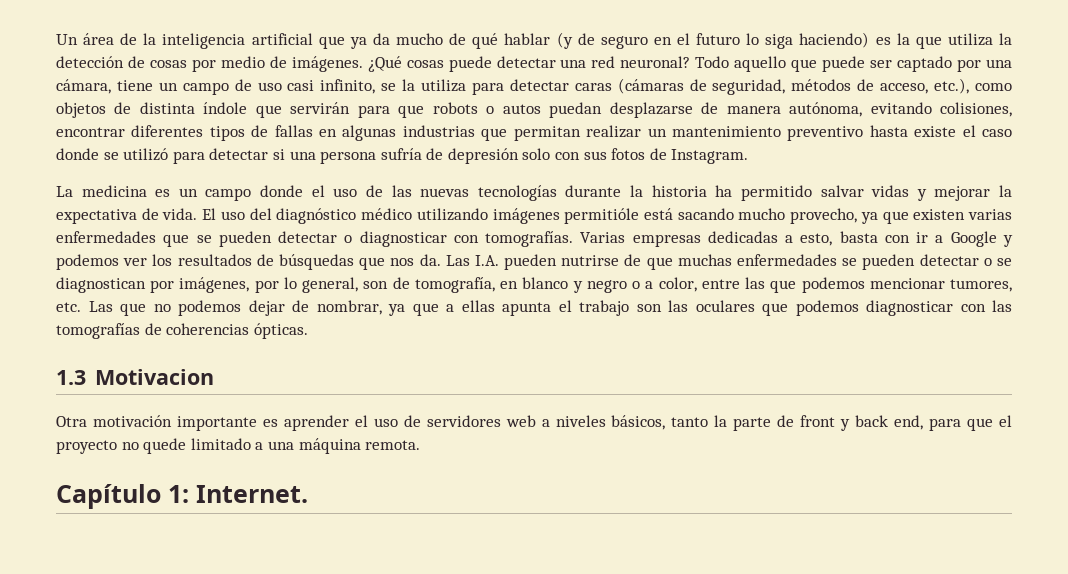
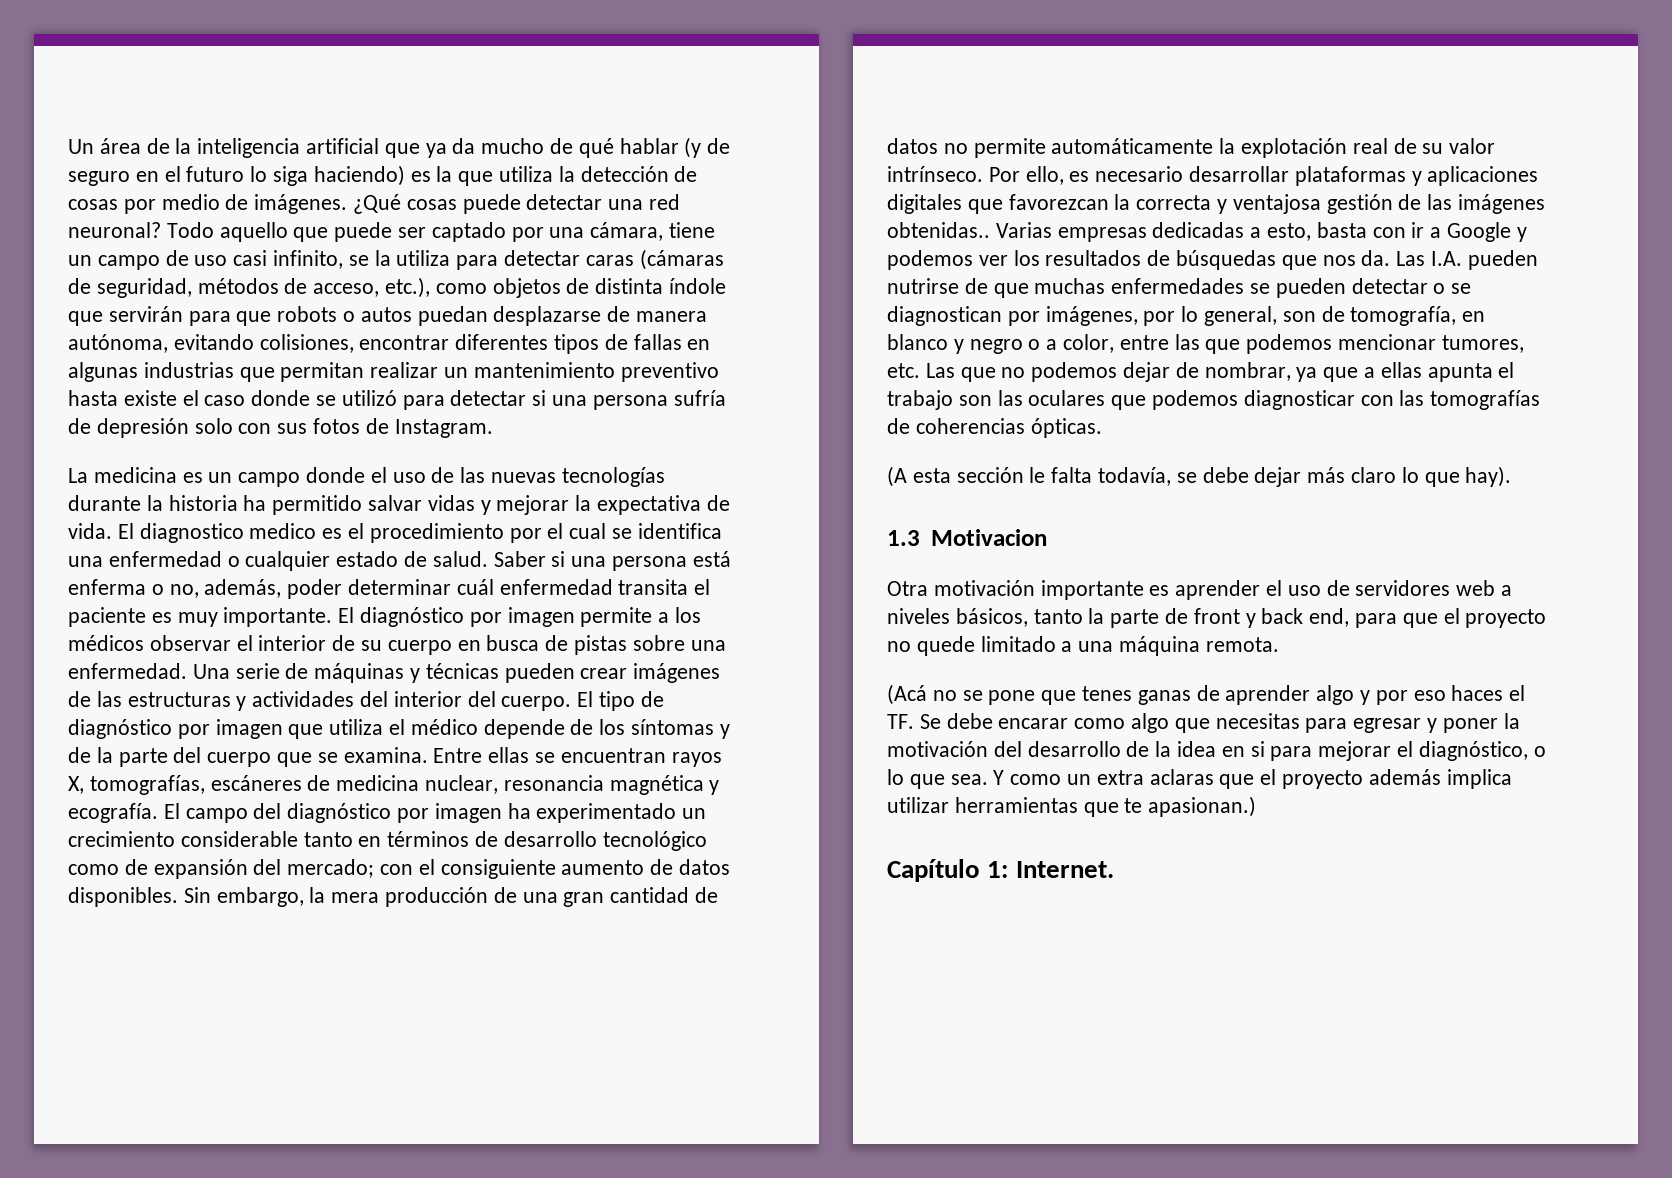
- El uso del diagnóstico médico utilizando imágenes permitióle está sacando mucho provecho, ya que existen varias enfermedades que se pueden detectar o diagnosticar con tomografías.
+ El diagnostico medico es el procedimiento por el cual se identifica una enfermedad o cualquier estado de salud. Saber si una persona está enferma o no, además, poder determinar cuál enfermedad transita el paciente es muy importante. El diagnóstico por imagen permite a los médicos observar el interior de su cuerpo en busca de pistas sobre una enfermedad. Una serie de máquinas y técnicas pueden crear imágenes de las estructuras y actividades del interior del cuerpo. El tipo de diagnóstico por imagen que utiliza el médico depende de los síntomas y de la parte del cuerpo que se examina. Entre ellas se encuentran rayos X, tomografías, escáneres de medicina nuclear, resonancia magnética y ecografía. El campo del diagnóstico por imagen ha experimentado un crecimiento considerable tanto en términos de desarrollo tecnológico como de expansión del mercado; con el consiguiente aumento de datos disponibles. Sin embargo, la mera producción de una gran cantidad de datos no permite automáticamente la explotación real de su valor intrínseco. Por ello, es necesario desarrollar plataformas y aplicaciones digitales que favorezcan la correcta y ventajosa gestión de las imágenes obtenidas..
+ (A esta sección le falta todavía, se debe dejar más claro lo que hay).
+ (Acá no se pone que tenes ganas de aprender algo y por eso haces el TF. Se debe encarar como algo que necesitas para egresar y poner la motivación del desarrollo de la idea en si para mejorar el diagnóstico, o lo que sea. Y como un extra aclaras que el proyecto además implica utilizar herramientas que te apasionan.)

